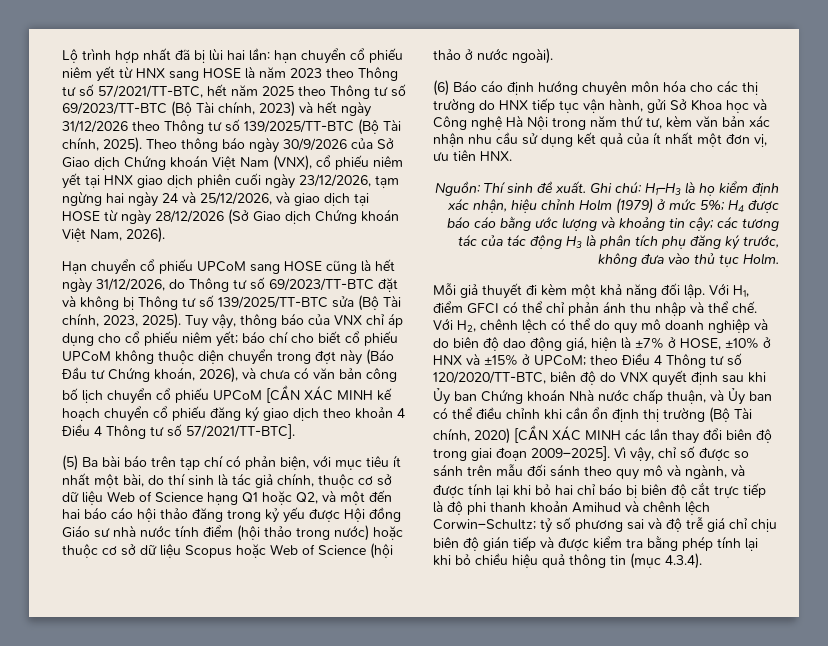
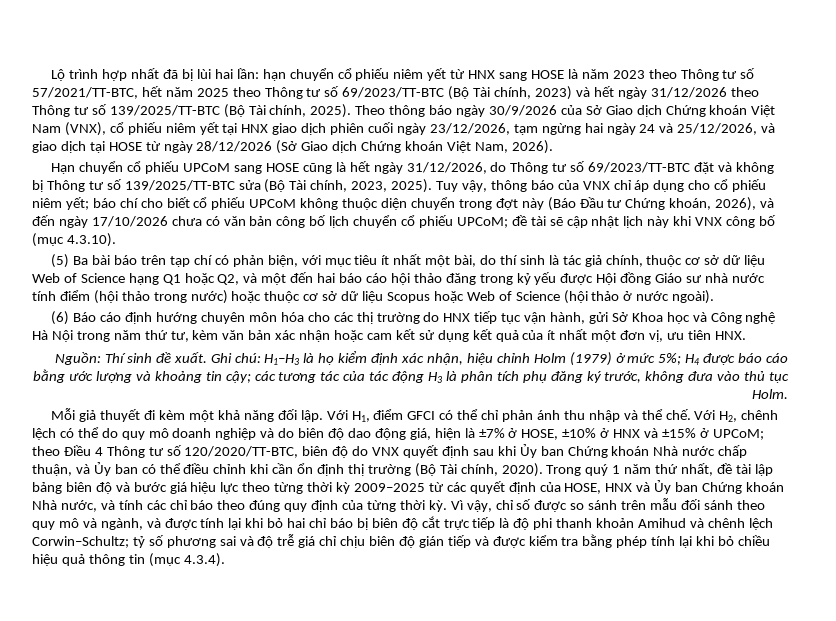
- Tuy vậy, thông báo của VNX chỉ áp dụng cho cổ phiếu niêm yết; báo chí cho biết cổ phiếu UPCoM không thuộc diện chuyển trong đợt này (Báo Đầu tư Chứng khoán, 2026), và chưa có văn bản công bố lịch chuyển cổ phiếu UPCoM [CẦN XÁC MINH kế hoạch chuyển cổ phiếu đăng ký giao dịch theo khoản 4 Điều 4 Thông tư số 57/2021/TT-BTC].
+ Tuy vậy, thông báo của VNX chỉ áp dụng cho cổ phiếu niêm yết; báo chí cho biết cổ phiếu UPCoM không thuộc diện chuyển trong đợt này (Báo Đầu tư Chứng khoán, 2026), và đến ngày 17/10/2026 chưa có văn bản công bố lịch chuyển cổ phiếu UPCoM; đề tài sẽ cập nhật lịch này khi VNX công bố (mục 4.3.10).
- (6) Báo cáo định hướng chuyên môn hóa cho các thị trường do HNX tiếp tục vận hành, gửi Sở Khoa học và Công nghệ Hà Nội trong năm thứ tư, kèm văn bản xác nhận nhu cầu sử dụng kết quả của ít nhất một đơn vị, ưu tiên HNX.
+ (6) Báo cáo định hướng chuyên môn hóa cho các thị trường do HNX tiếp tục vận hành, gửi Sở Khoa học và Công nghệ Hà Nội trong năm thứ tư, kèm văn bản xác nhận hoặc cam kết sử dụng kết quả của ít nhất một đơn vị, ưu tiên HNX.
- theo Điều 4 Thông tư số 120/2020/TT-BTC, biên độ do VNX quyết định sau khi Ủy ban Chứng khoán Nhà nước chấp thuận, và Ủy ban có thể điều chỉnh khi cần ổn định thị trường (Bộ Tài chính, 2020) [CẦN XÁC MINH các lần thay đổi biên độ trong giai đoạn 2009–2025].
+ theo Điều 4 Thông tư số 120/2020/TT-BTC, biên độ do VNX quyết định sau khi Ủy ban Chứng khoán Nhà nước chấp thuận, và Ủy ban có thể điều chỉnh khi cần ổn định thị trường (Bộ Tài chính, 2020). Trong quý 1 năm thứ nhất, đề tài lập bảng biên độ và bước giá hiệu lực theo từng thời kỳ 2009–2025 từ các quyết định của HOSE, HNX và Ủy ban Chứng khoán Nhà nước, và tính các chỉ báo theo đúng quy định của từng thời kỳ.

